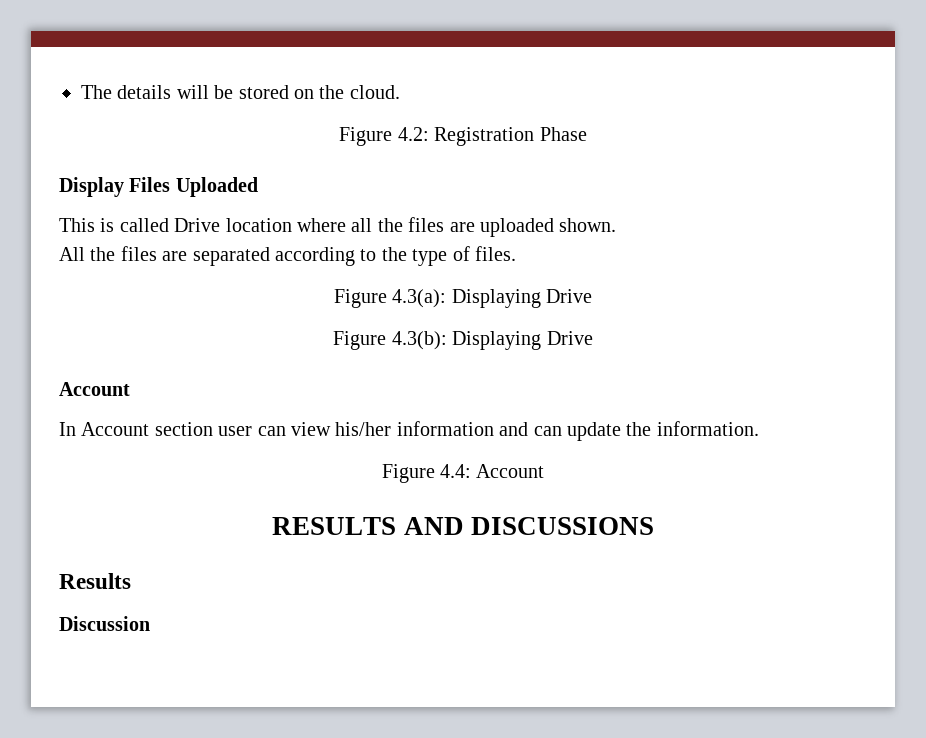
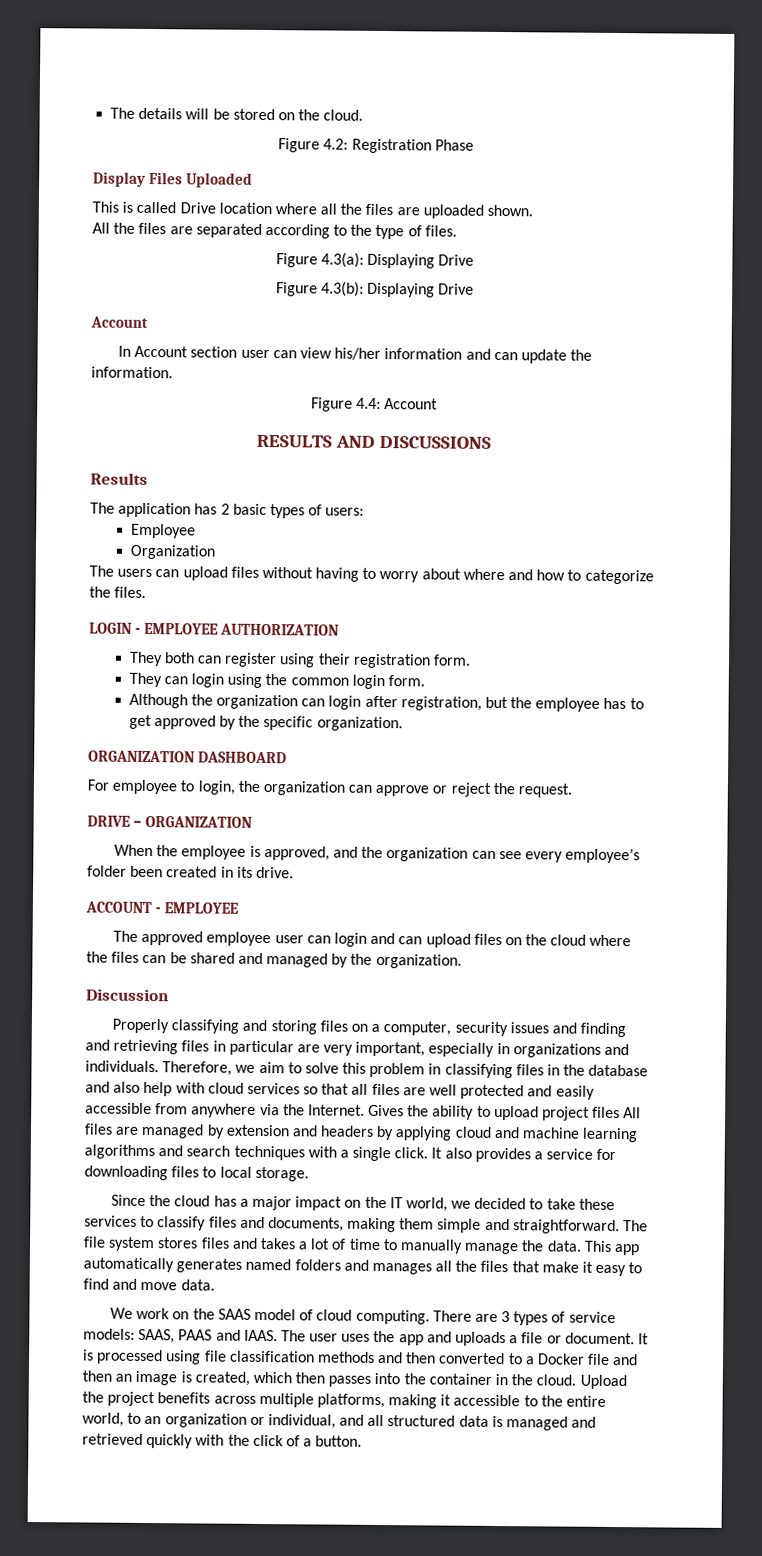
+ The application has 2 basic types of users:
+ Employee
+ Organization
+ The users can upload files without having to worry about where and how to categorize the files.
+ LOGIN - EMPLOYEE AUTHORIZATION
+ They both can register using their registration form.
+ They can login using the common login form.
+ Although the organization can login after registration, but the employee has to get approved by the specific organization.
+ ORGANIZATION DASHBOARD
+ For employee to login, the organization can approve or reject the request.
+ DRIVE – ORGANIZATION
+ When the employee is approved, and the organization can see every employee’s folder been created in its drive.
+ ACCOUNT - EMPLOYEE
+ The approved employee user can login and can upload files on the cloud where the files can be shared and managed by the organization.
  Discussion
+ Properly classifying and storing files on a computer, security issues and finding and retrieving files in particular are very important, especially in organizations and individuals. Therefore, we aim to solve this problem in classifying files in the database and also help with cloud services so that all files are well protected and easily accessible from anywhere via the Internet. Gives the ability to upload project files All files are managed by extension and headers by applying cloud and machine learning algorithms and search techniques with a single click. It also provides a service for downloading files to local storage.
+ Since the cloud has a major impact on the IT world, we decided to take these services to classify files and documents, making them simple and straightforward. The file system stores files and takes a lot of time to manually manage the data. This app automatically generates named folders and manages all the files that make it easy to find and move data.
+ We work on the SAAS model of cloud computing. There are 3 types of service models: SAAS, PAAS and IAAS. The user uses the app and uploads a file or document. It is processed using file classification methods and then converted to a Docker file and then an image is created, which then passes into the container in the cloud. Upload the project benefits across multiple platforms, making it accessible to the entire world, to an organization or individual, and all structured data is managed and retrieved quickly with the click of a button.

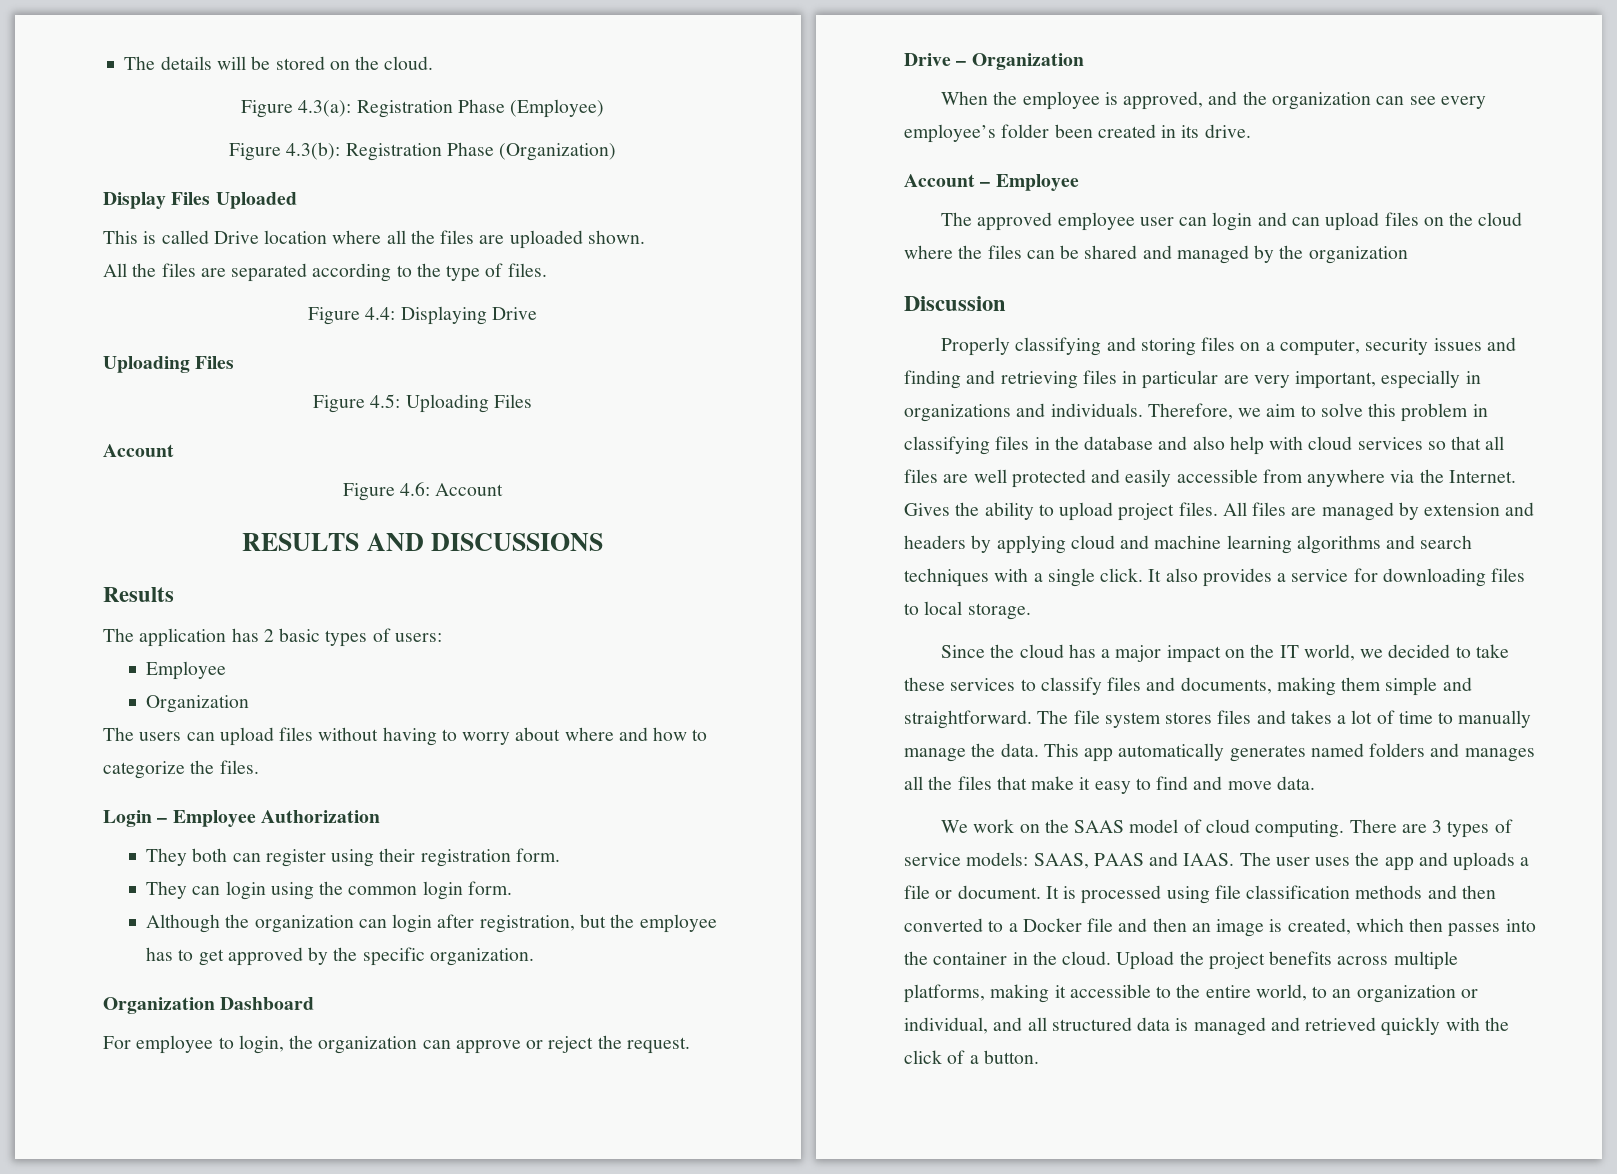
- Figure 4.2: Registration Phase
+ Figure 4.3(a): Registration Phase (Employee)
+ Figure 4.3(b): Registration Phase (Organization)
- Figure 4.3(a): Displaying Drive
- Figure 4.3(b): Displaying Drive
+ Figure 4.4: Displaying Drive
+ Uploading Files
+ Figure 4.5: Uploading Files
  Account
- In Account section user can view his/her information and can update the information.
- Figure 4.4: Account
+ Figure 4.6: Account
- LOGIN - EMPLOYEE AUTHORIZATION
+ Login – Employee Authorization
- ORGANIZATION DASHBOARD
+ Organization Dashboard
- DRIVE – ORGANIZATION
+ Drive – Organization
- ACCOUNT - EMPLOYEE
+ Account – Employee
- The approved employee user can login and can upload files on the cloud where the files can be shared and managed by the organization.
+ The approved employee user can login and can upload files on the cloud where the files can be shared and managed by the organization
- Gives the ability to upload project files All files are managed by extension and headers by applying cloud and machine learning algorithms and search techniques with a single click.
+ Gives the ability to upload project files. All files are managed by extension and headers by applying cloud and machine learning algorithms and search techniques with a single click.

